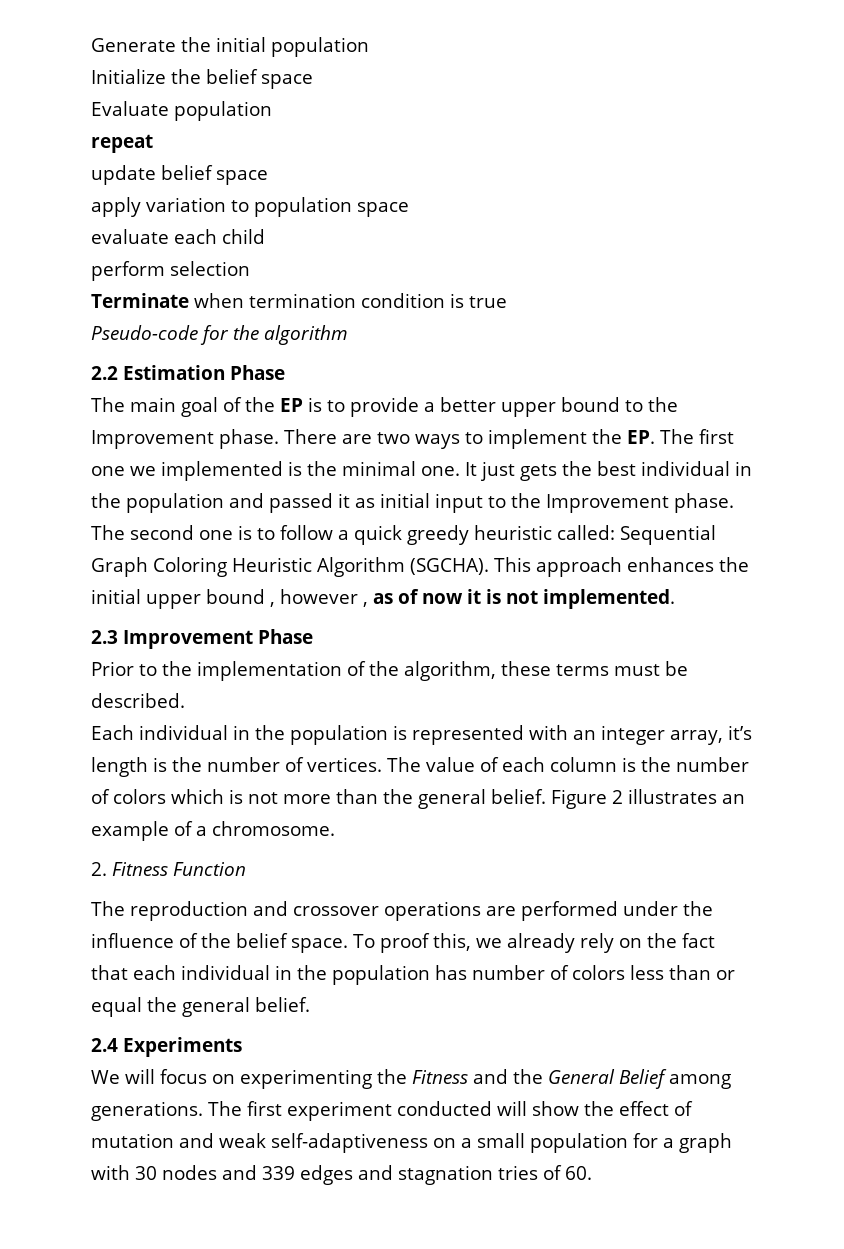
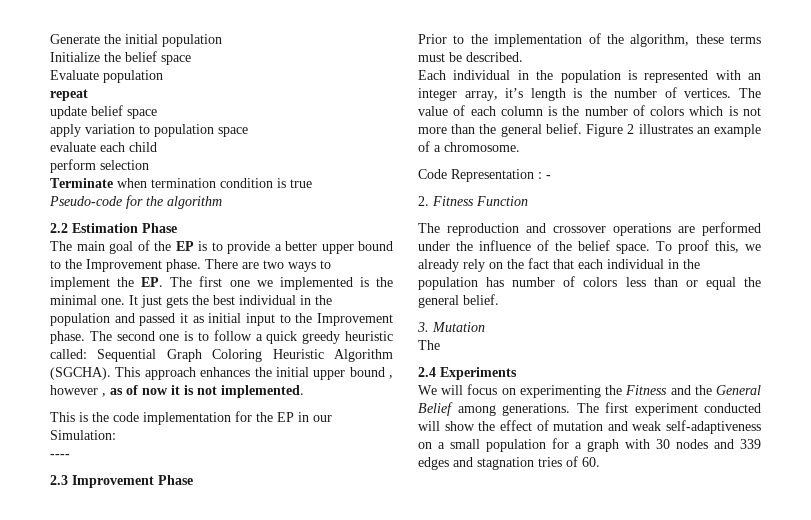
+ This is the code implementation for the EP in our Simulation:
+ ----
+ Code Representation : -
+ 3. Mutation
+ The

